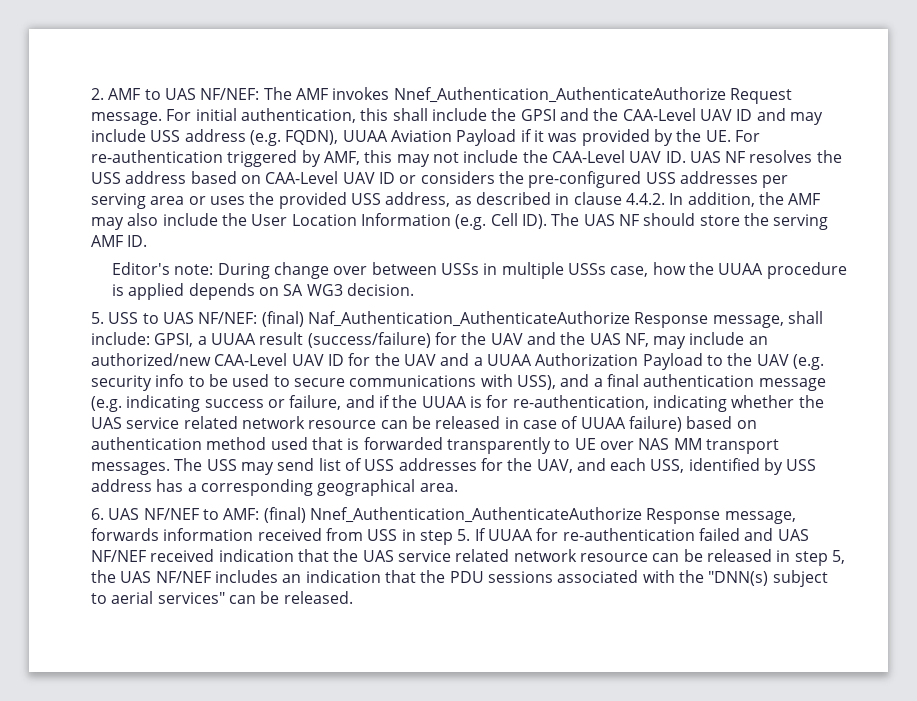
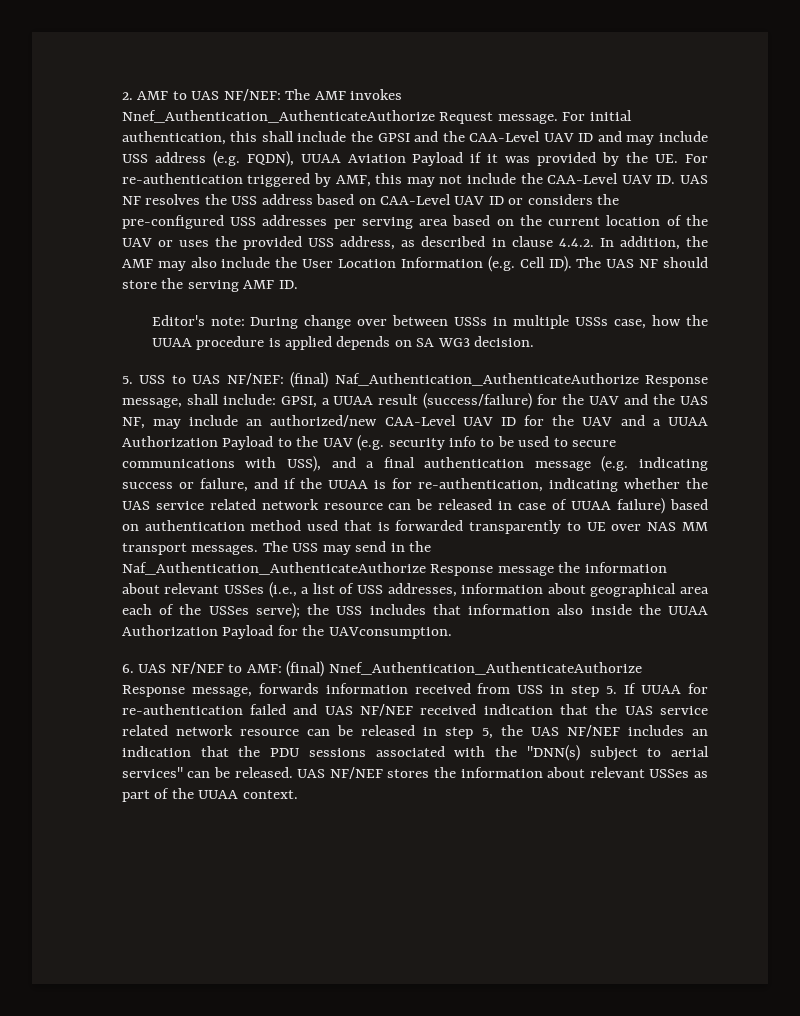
- For initial authentication, this shall include the GPSI and the CAA-Level UAV ID and may include USS address (e.g. FQDN), UUAA Aviation Payload if it was provided by the UE. For re-authentication triggered by AMF, this may not include the CAA-Level UAV ID. UAS NF resolves the USS address based on CAA-Level UAV ID or considers the pre-configured USS addresses per serving area or uses the provided USS address, as described in clause 4.4.2. In addition, the AMF may also include the User Location Information (e.g. Cell ID). The UAS NF should store the serving AMF ID.
+ For initial authentication, this shall include the GPSI and the CAA-Level UAV ID and may include USS address (e.g. FQDN), UUAA Aviation Payload if it was provided by the UE. For re-authentication triggered by AMF, this may not include the CAA-Level UAV ID. UAS NF resolves the USS address based on CAA-Level UAV ID or considers the pre-configured USS addresses per serving area based on the current location of the UAV or uses the provided USS address, as described in clause 4.4.2. In addition, the AMF may also include the User Location Information (e.g. Cell ID). The UAS NF should store the serving AMF ID.
- The USS may send list of USS addresses for the UAV, and each USS, identified by USS address has a corresponding geographical area.
+ The USS may send in the Naf_Authentication_AuthenticateAuthorize Response message the information about relevant USSes (i.e., a list of USS addresses, information about geographical area each of the USSes serve); the USS includes that information also inside the UUAA Authorization Payload for the UAVconsumption.
+ UAS NF/NEF stores the information about relevant USSes as part of the UUAA context.

